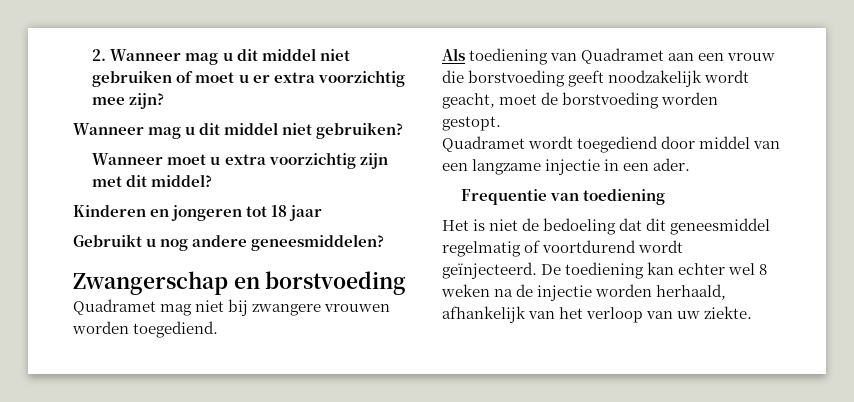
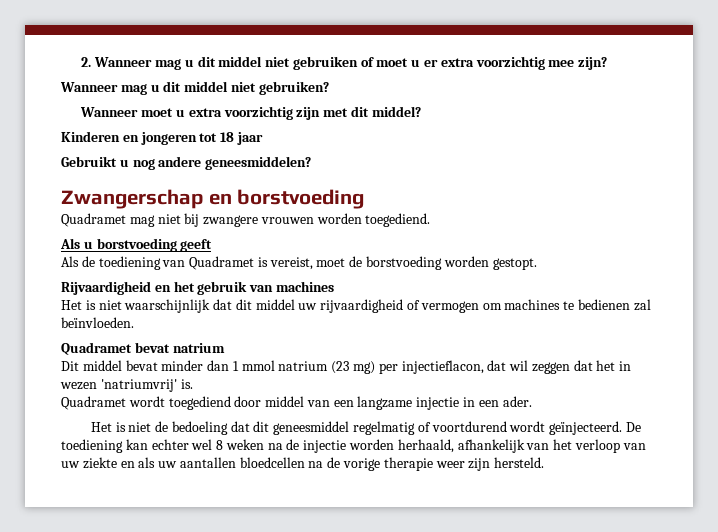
- Als toediening van Quadramet aan een vrouw die borstvoeding geeft noodzakelijk wordt geacht, moet de borstvoeding worden gestopt.
+ Als u borstvoeding geeft
+ Als de toediening van Quadramet is vereist, moet de borstvoeding worden gestopt.
+ Rijvaardigheid en het gebruik van machines
+ Het is niet waarschijnlijk dat dit middel uw rijvaardigheid of vermogen om machines te bedienen zal beïnvloeden.
+ Quadramet bevat natrium
+ Dit middel bevat minder dan 1 mmol natrium (23 mg) per injectieflacon, dat wil zeggen dat het in wezen 'natriumvrij' is.
- Frequentie van toediening
- De toediening kan echter wel 8 weken na de injectie worden herhaald, afhankelijk van het verloop van uw ziekte.
+ De toediening kan echter wel 8 weken na de injectie worden herhaald, afhankelijk van het verloop van uw ziekte en als uw aantallen bloedcellen na de vorige therapie weer zijn hersteld.

